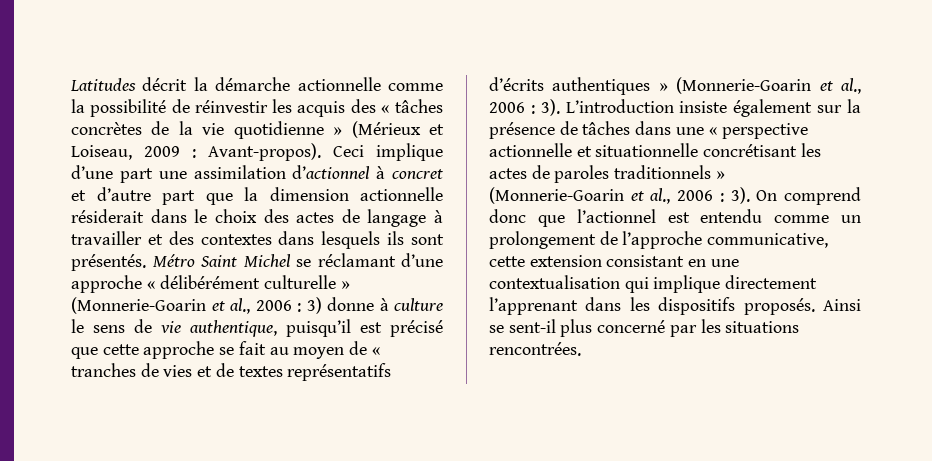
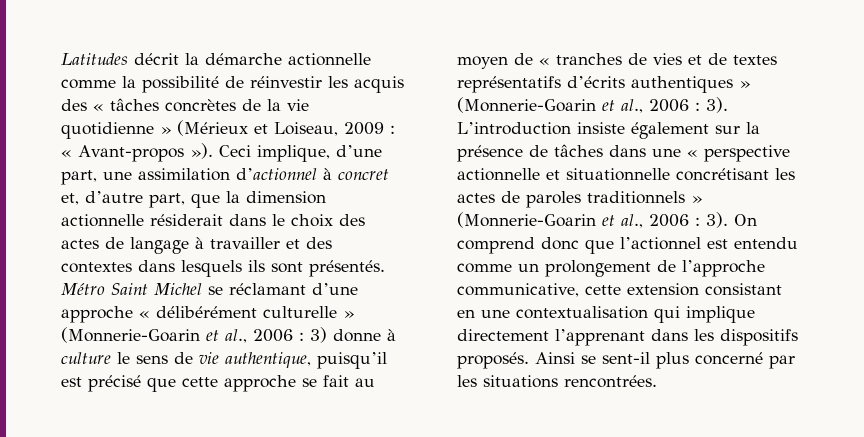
- Latitudes décrit la démarche actionnelle comme la possibilité de réinvestir les acquis des « tâches concrètes de la vie quotidienne » (Mérieux et Loiseau, 2009 : Avant-propos). Ceci implique d’une part une assimilation d’actionnel à concret et d’autre part que la dimension actionnelle résiderait dans le choix des actes de langage à travailler et des contextes dans lesquels ils sont présentés.
+ Latitudes décrit la démarche actionnelle comme la possibilité de réinvestir les acquis des « tâches concrètes de la vie quotidienne » (Mérieux et Loiseau, 2009 : « Avant-propos »). Ceci implique, d’une part, une assimilation d’actionnel à concret et, d’autre part, que la dimension actionnelle résiderait dans le choix des actes de langage à travailler et des contextes dans lesquels ils sont présentés.

